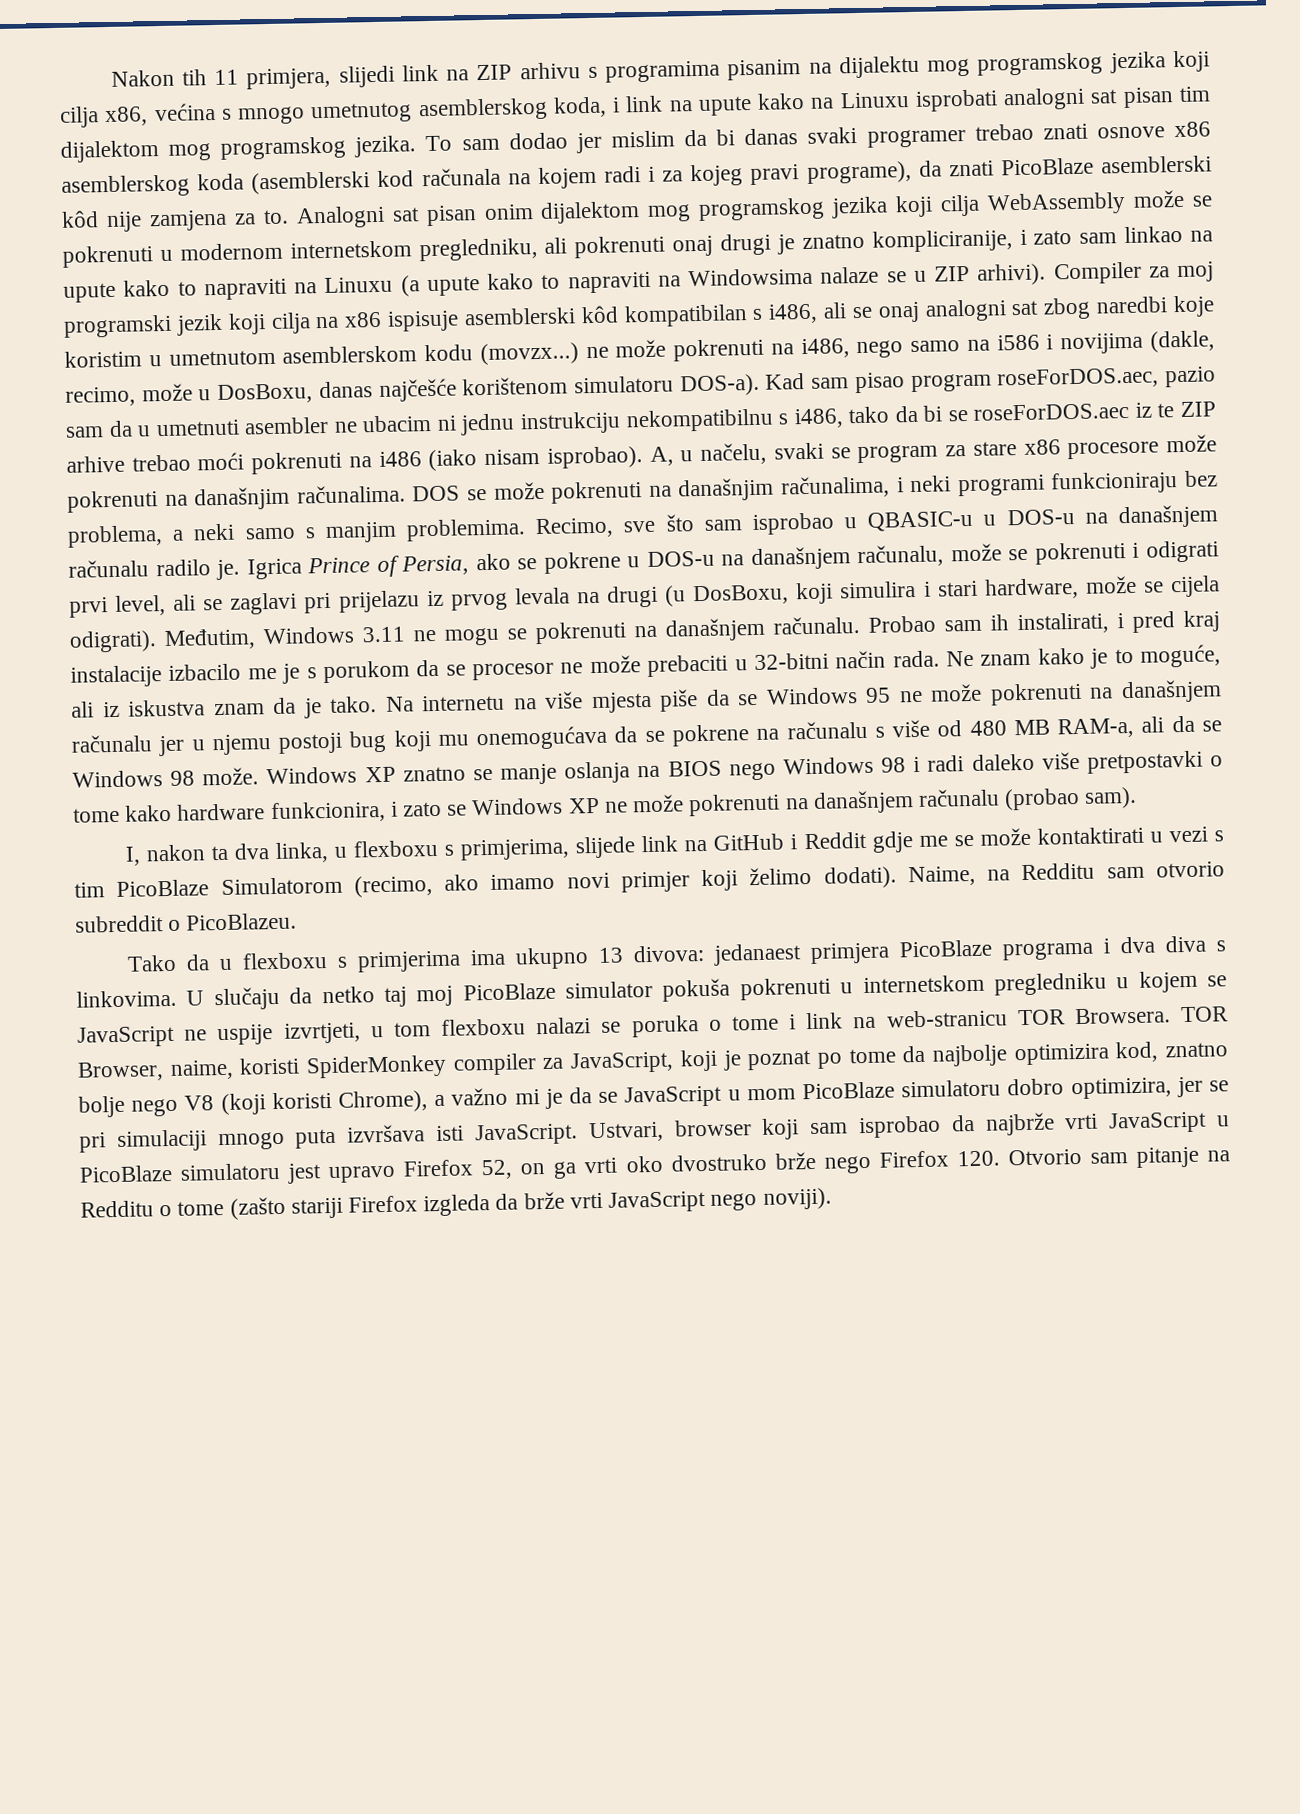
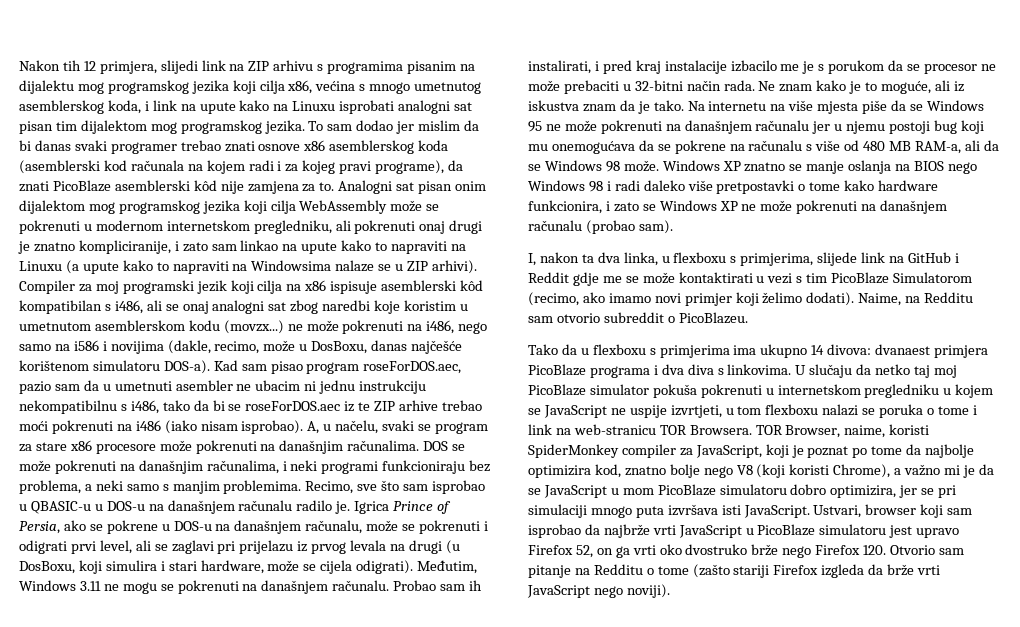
- Nakon tih 11 primjera, slijedi link na ZIP arhivu s programima pisanim na dijalektu mog programskog jezika koji cilja x86, većina s mnogo umetnutog asemblerskog koda, i link na upute kako na Linuxu isprobati analogni sat pisan tim dijalektom mog programskog jezika.
+ Nakon tih 12 primjera, slijedi link na ZIP arhivu s programima pisanim na dijalektu mog programskog jezika koji cilja x86, većina s mnogo umetnutog asemblerskog koda, i link na upute kako na Linuxu isprobati analogni sat pisan tim dijalektom mog programskog jezika.
- Tako da u flexboxu s primjerima ima ukupno 13 divova: jedanaest primjera PicoBlaze programa i dva diva s linkovima.
+ Tako da u flexboxu s primjerima ima ukupno 14 divova: dvanaest primjera PicoBlaze programa i dva diva s linkovima.

